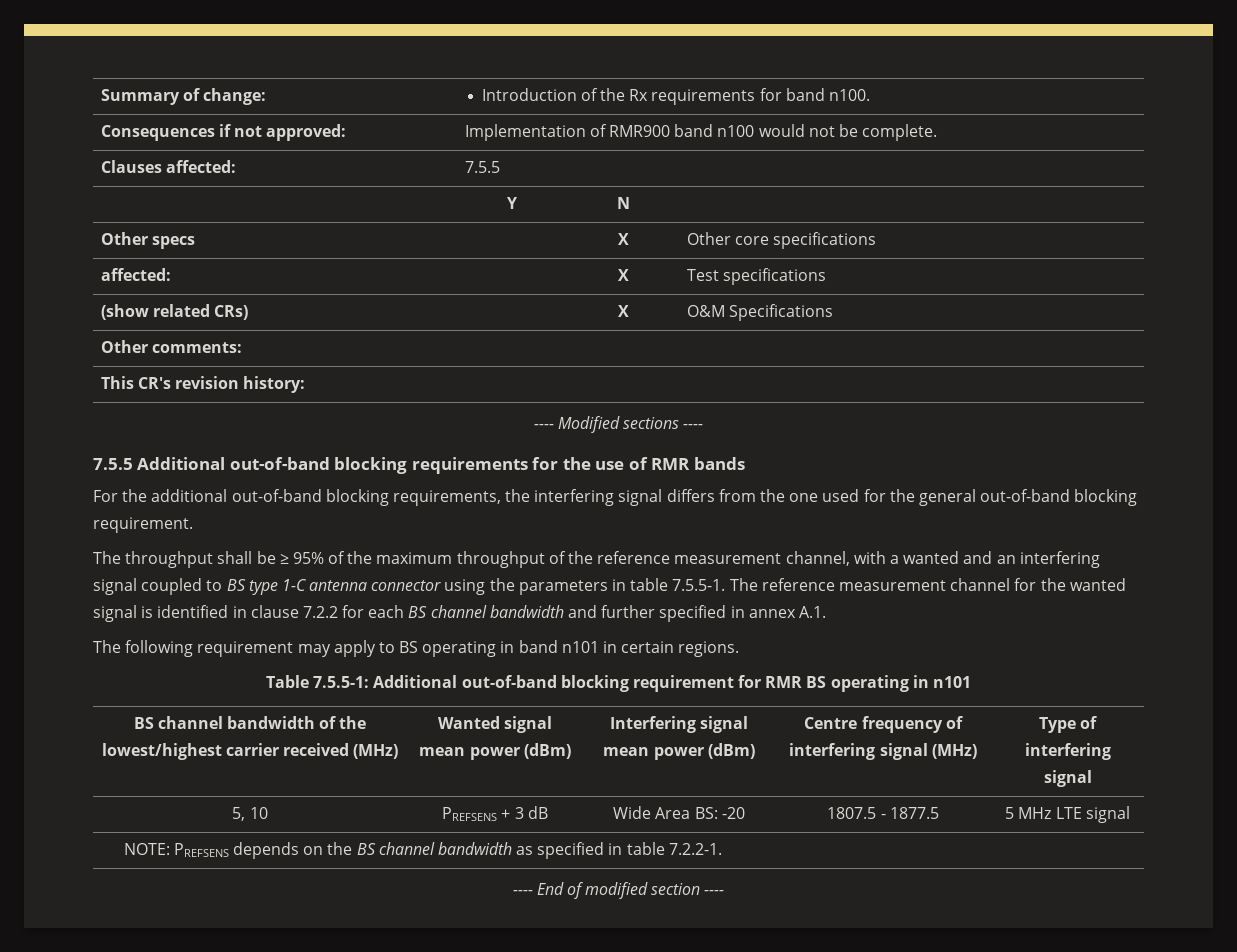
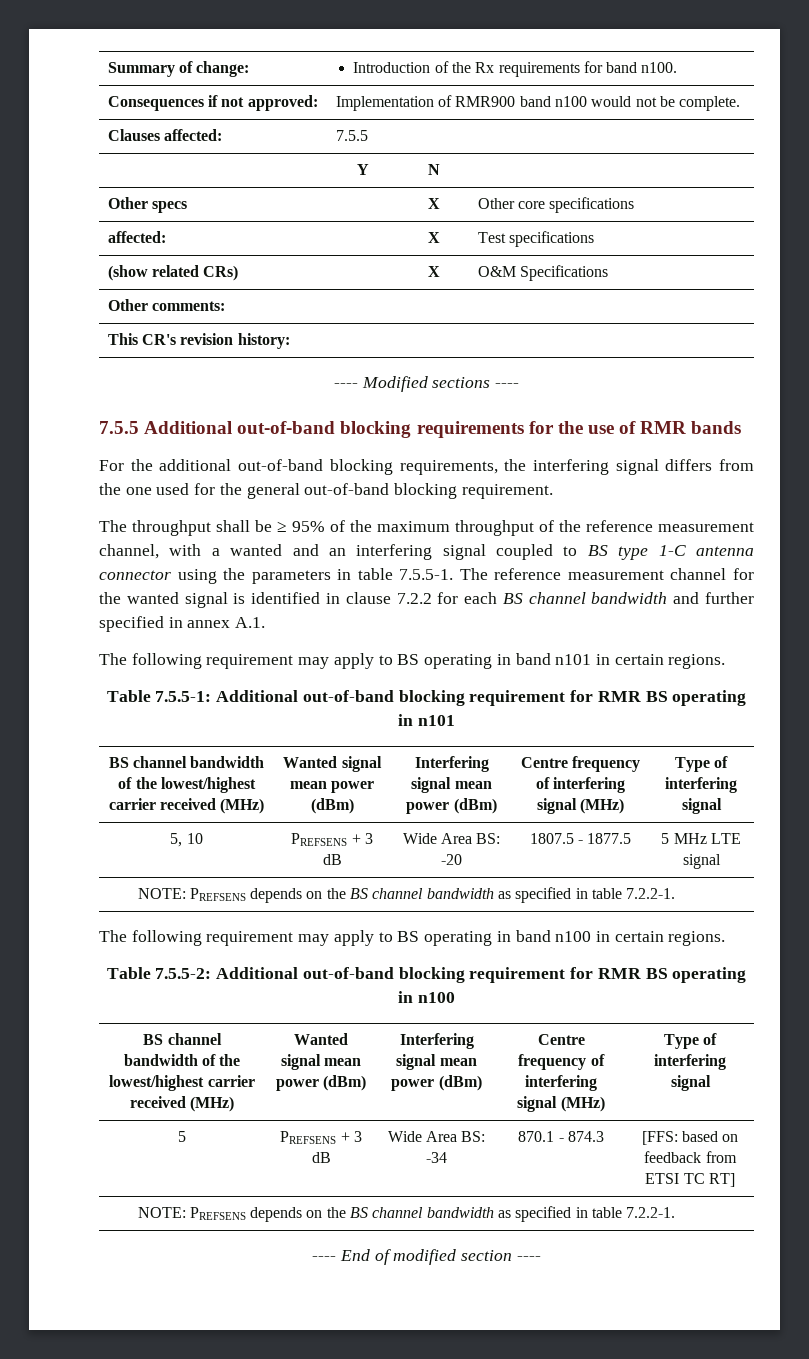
+ The following requirement may apply to BS operating in band n100 in certain regions.
+ Table 7.5.5-2: Additional out-of-band blocking requirement for RMR BS operating in n100
+ BS channel bandwidth of the lowest/highest carrier received (MHz) | Wanted signal mean power (dBm) | Interfering signal mean power (dBm) | Centre frequency of interfering signal (MHz) | Type of interfering signal
+ 5 | PREFSENS + 3 dB | Wide Area BS: -34 | 870.1 - 874.3 | [FFS: based on feedback from ETSI TC RT]
+ NOTE: PREFSENS depends on the BS channel bandwidth as specified in table 7.2.2-1.

